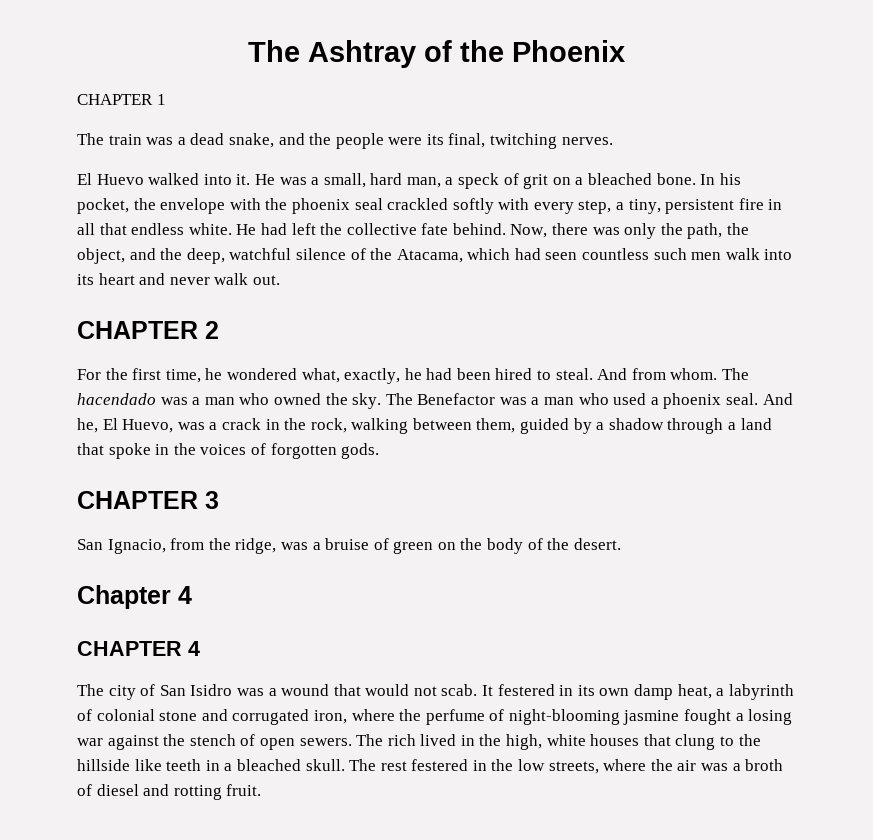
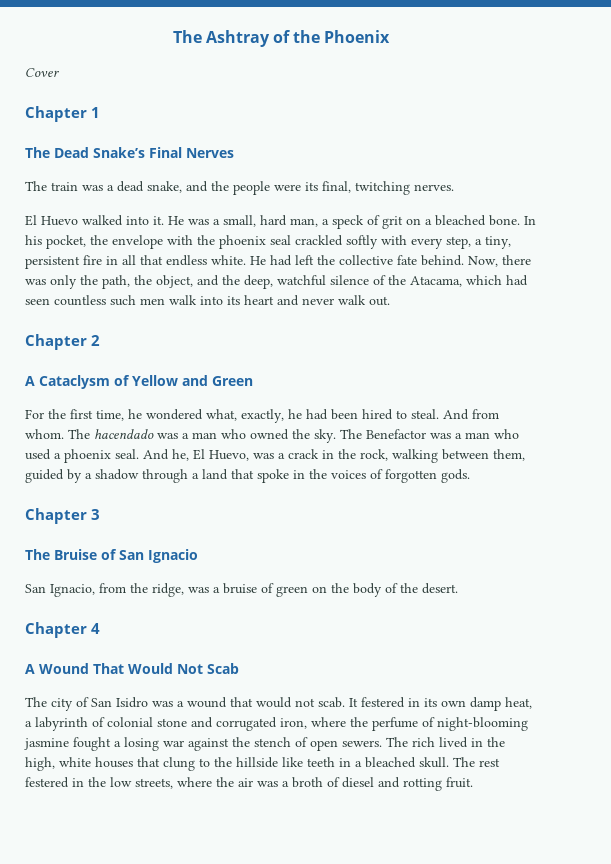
- CHAPTER 1
+ Cover
+ Chapter 1
+ The Dead Snake’s Final Nerves
- CHAPTER 2
+ Chapter 2
+ A Cataclysm of Yellow and Green
- CHAPTER 3
+ Chapter 3
+ The Bruise of San Ignacio
- CHAPTER 4
+ A Wound That Would Not Scab

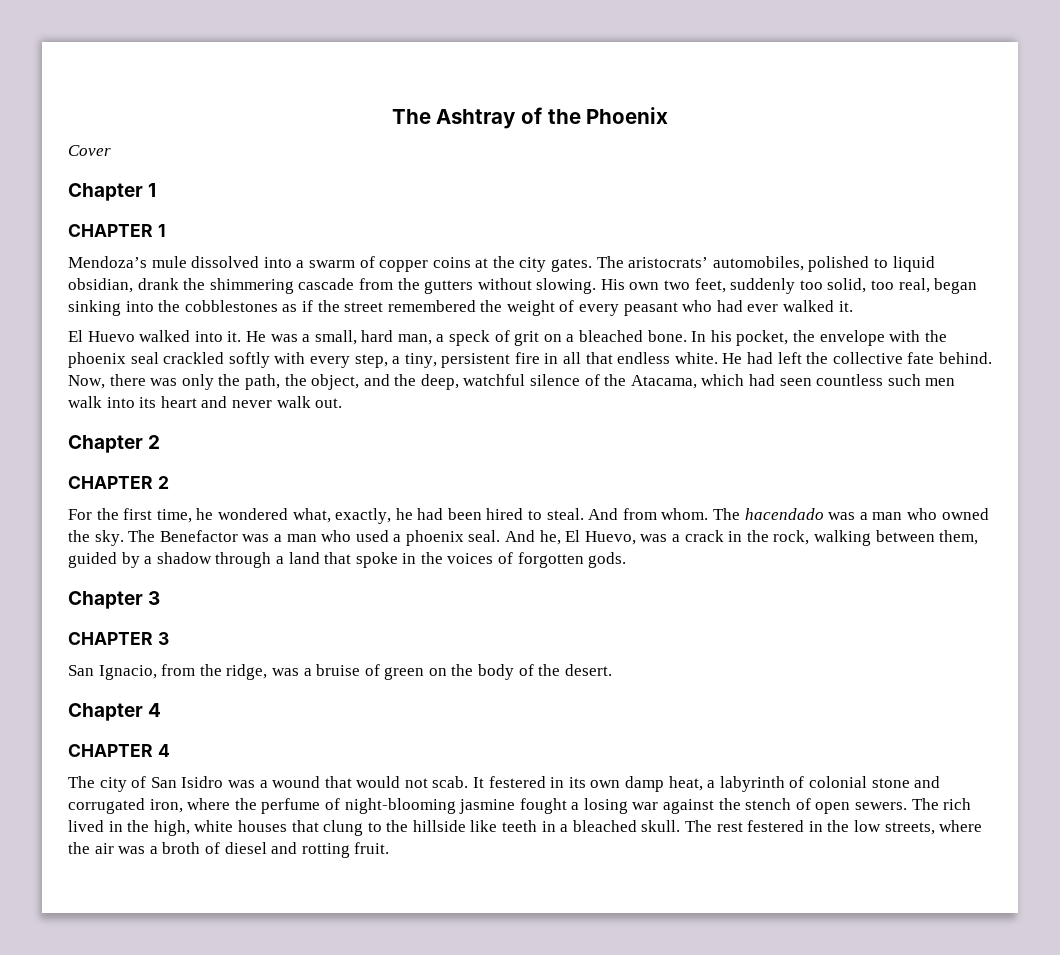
- The Dead Snake’s Final Nerves
- The train was a dead snake, and the people were its final, twitching nerves.
+ CHAPTER 1
+ Mendoza’s mule dissolved into a swarm of copper coins at the city gates. The aristocrats’ automobiles, polished to liquid obsidian, drank the shimmering cascade from the gutters without slowing. His own two feet, suddenly too solid, too real, began sinking into the cobblestones as if the street remembered the weight of every peasant who had ever walked it.
- A Cataclysm of Yellow and Green
+ CHAPTER 2
- The Bruise of San Ignacio
+ CHAPTER 3
- A Wound That Would Not Scab
+ CHAPTER 4

